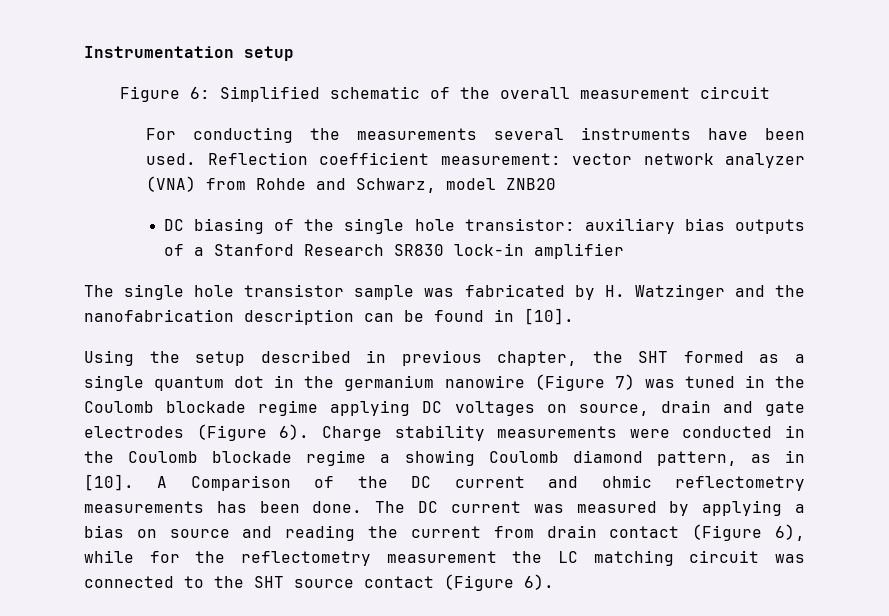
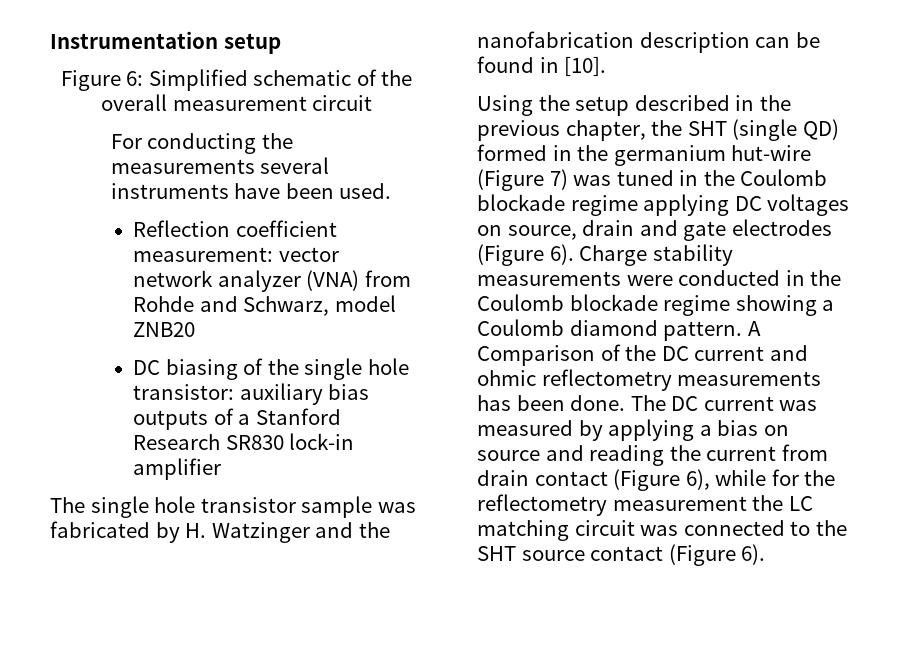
- For conducting the measurements several instruments have been used. Reflection coefficient measurement: vector network analyzer (VNA) from Rohde and Schwarz, model ZNB20
+ For conducting the measurements several instruments have been used.
+ Reflection coefficient measurement: vector network analyzer (VNA) from Rohde and Schwarz, model ZNB20
- Using the setup described in previous chapter, the SHT formed as a single quantum dot in the germanium nanowire (Figure 7) was tuned in the Coulomb blockade regime applying DC voltages on source, drain and gate electrodes (Figure 6).
+ Using the setup described in the previous chapter, the SHT (single QD) formed in the germanium hut-wire (Figure 7) was tuned in the Coulomb blockade regime applying DC voltages on source, drain and gate electrodes (Figure 6).
- Charge stability measurements were conducted in the Coulomb blockade regime a showing Coulomb diamond pattern, as in [10].
+ Charge stability measurements were conducted in the Coulomb blockade regime showing a Coulomb diamond pattern.

